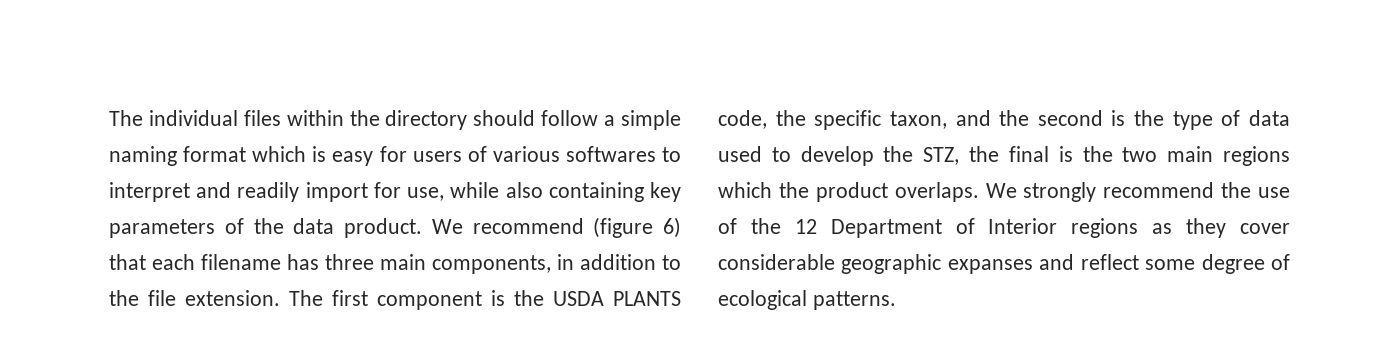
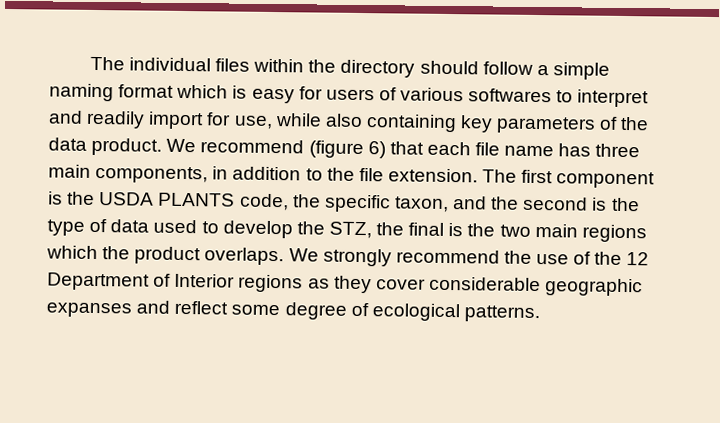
- We recommend (figure 6) that each filename has three main components, in addition to the file extension.
+ We recommend (figure 6) that each file name has three main components, in addition to the file extension.

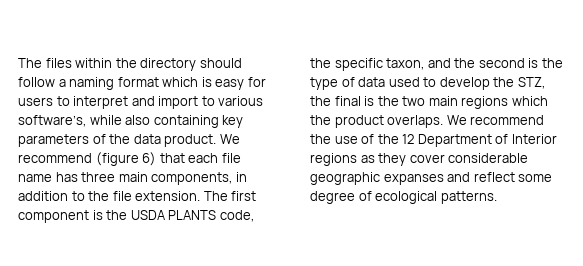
- The individual files within the directory should follow a simple naming format which is easy for users of various softwares to interpret and readily import for use, while also containing key parameters of the data product.
+ The files within the directory should follow a naming format which is easy for users to interpret and import to various software’s, while also containing key parameters of the data product.
- We strongly recommend the use of the 12 Department of Interior regions as they cover considerable geographic expanses and reflect some degree of ecological patterns.
+ We recommend the use of the 12 Department of Interior regions as they cover considerable geographic expanses and reflect some degree of ecological patterns.

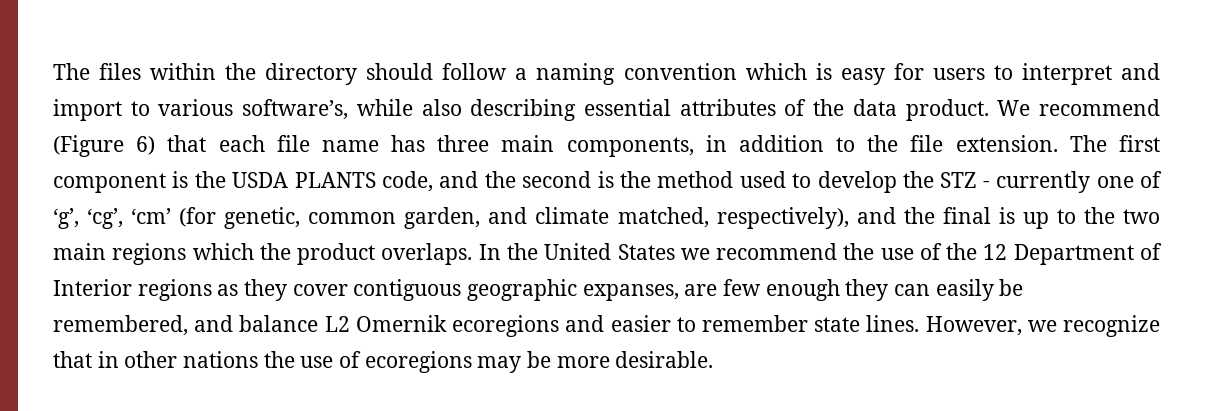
- The files within the directory should follow a naming format which is easy for users to interpret and import to various software’s, while also containing key parameters of the data product.
+ The files within the directory should follow a naming convention which is easy for users to interpret and import to various software’s, while also describing essential attributes of the data product.
- We recommend (figure 6) that each file name has three main components, in addition to the file extension.
+ We recommend (Figure 6) that each file name has three main components, in addition to the file extension.
- The first component is the USDA PLANTS code, the specific taxon, and the second is the type of data used to develop the STZ, the final is the two main regions which the product overlaps.
+ The first component is the USDA PLANTS code, and the second is the method used to develop the STZ - currently one of ‘g’, ‘cg’, ‘cm’ (for genetic, common garden, and climate matched, respectively), and the final is up to the two main regions which the product overlaps.
- We recommend the use of the 12 Department of Interior regions as they cover considerable geographic expanses and reflect some degree of ecological patterns.
+ In the United States we recommend the use of the 12 Department of Interior regions as they cover contiguous geographic expanses, are few enough they can easily be remembered, and balance L2 Omernik ecoregions and easier to remember state lines. However, we recognize that in other nations the use of ecoregions may be more desirable.

